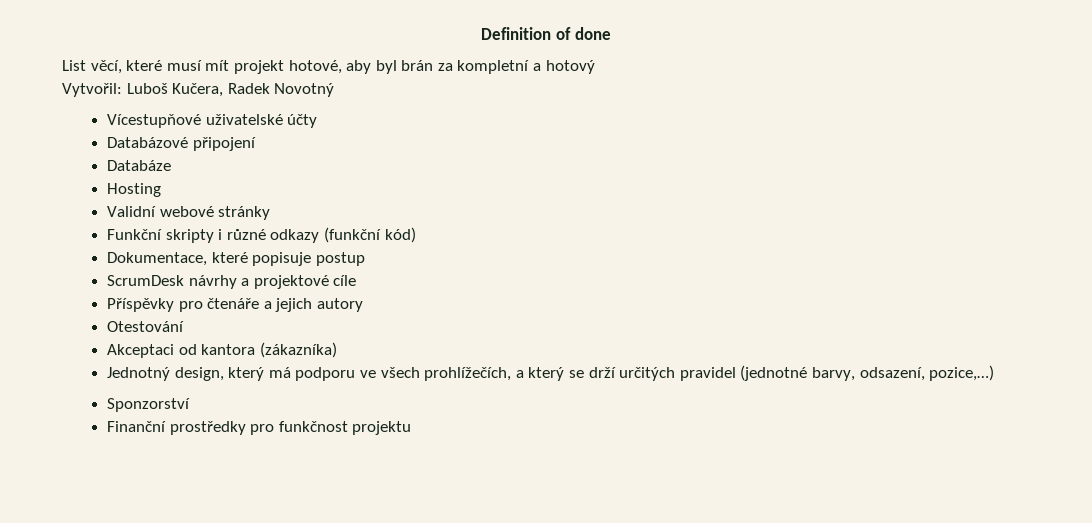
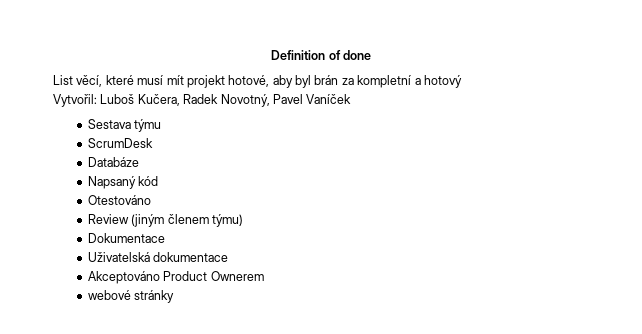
- Vytvořil: Luboš Kučera, Radek Novotný
- Vícestupňové uživatelské účty
- Databázové připojení
+ Vytvořil: Luboš Kučera, Radek Novotný, Pavel Vaníček
+ Sestava týmu
+ ScrumDesk
  Databáze
- Hosting
- Validní webové stránky
- Funkční skripty i různé odkazy (funkční kód)
- Dokumentace, které popisuje postup
- ScrumDesk návrhy a projektové cíle
- Příspěvky pro čtenáře a jejich autory
- Otestování
- Akceptaci od kantora (zákazníka)
- Jednotný design, který má podporu ve všech prohlížečích, a který se drží určitých pravidel (jednotné barvy, odsazení, pozice,…)
- Sponzorství
- Finanční prostředky pro funkčnost projektu
+ Napsaný kód
+ Otestováno
+ Review (jiným členem týmu)
+ Dokumentace
+ Uživatelská dokumentace
+ Akceptováno Product Ownerem
+ webové stránky

